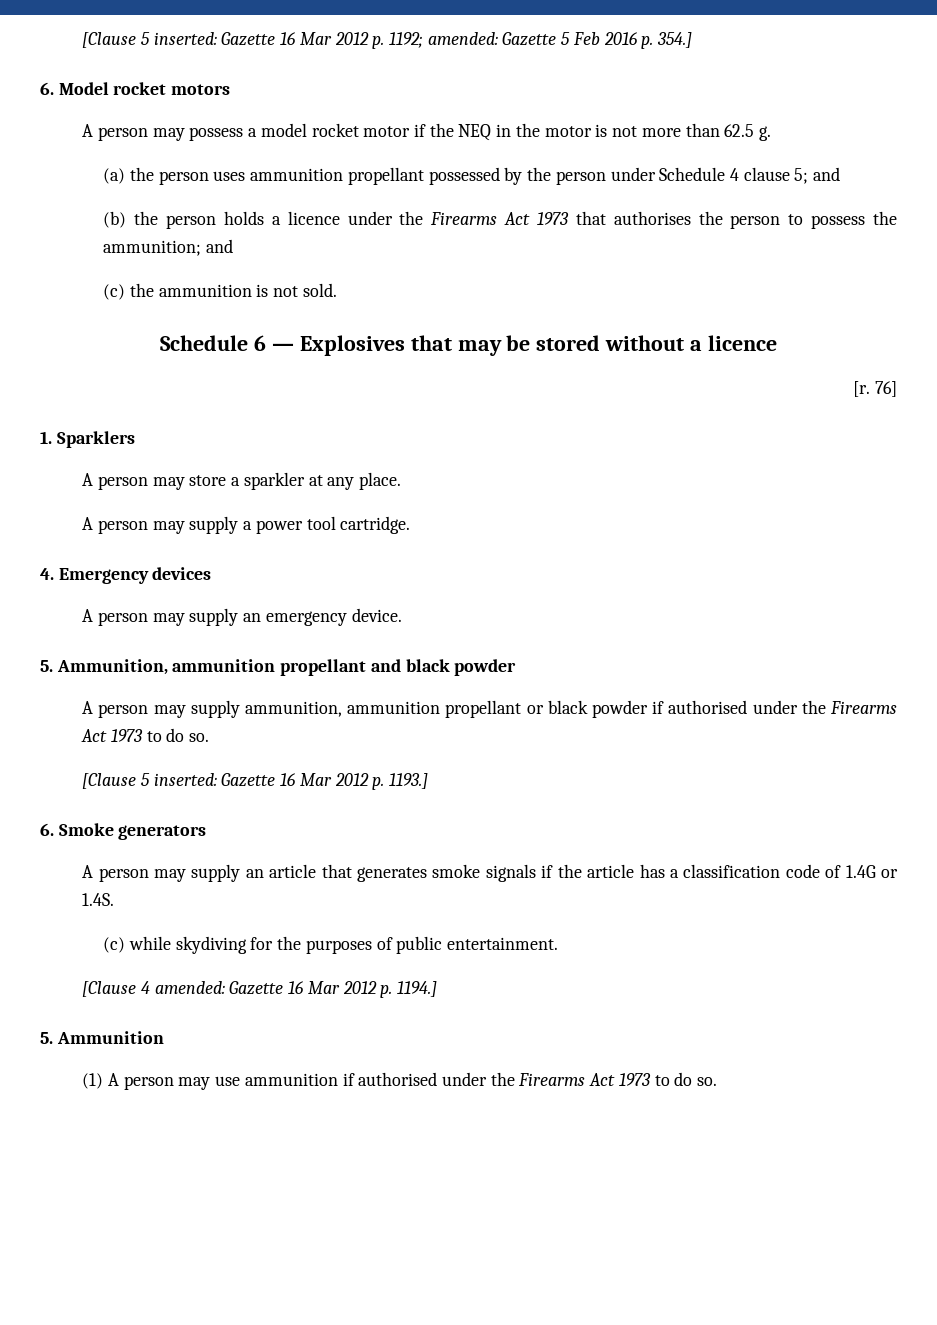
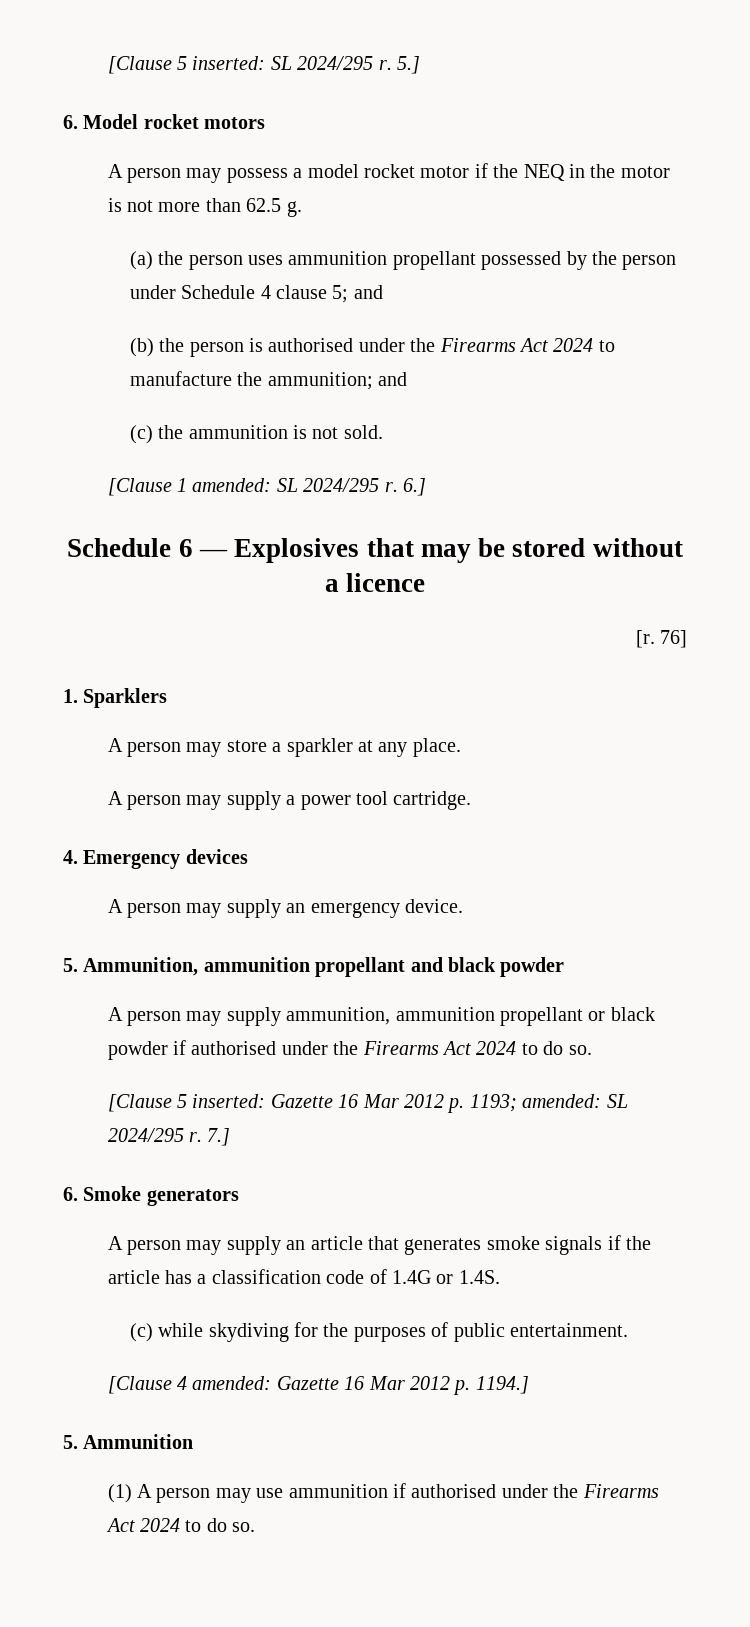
- [Clause 5 inserted: Gazette 16 Mar 2012 p. 1192; amended: Gazette 5 Feb 2016 p. 354.]
+ [Clause 5 inserted: SL 2024/295 r. 5.]
- (b) the person holds a licence under the Firearms Act 1973 that authorises the person to possess the ammunition; and
+ (b) the person is authorised under the Firearms Act 2024 to manufacture the ammunition; and
+ [Clause 1 amended: SL 2024/295 r. 6.]
- A person may supply ammunition, ammunition propellant or black powder if authorised under the Firearms Act 1973 to do so.
+ A person may supply ammunition, ammunition propellant or black powder if authorised under the Firearms Act 2024 to do so.
- [Clause 5 inserted: Gazette 16 Mar 2012 p. 1193.]
+ [Clause 5 inserted: Gazette 16 Mar 2012 p. 1193; amended: SL 2024/295 r. 7.]
- (1) A person may use ammunition if authorised under the Firearms Act 1973 to do so.
+ (1) A person may use ammunition if authorised under the Firearms Act 2024 to do so.

